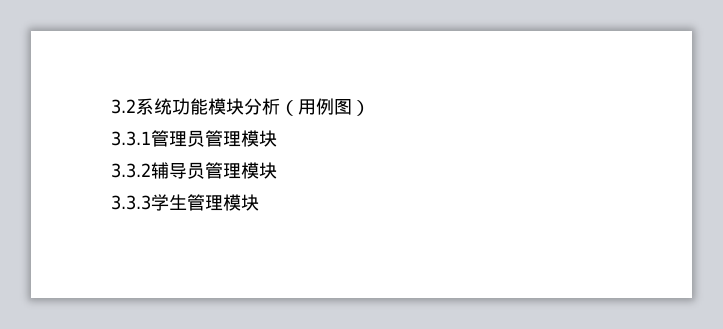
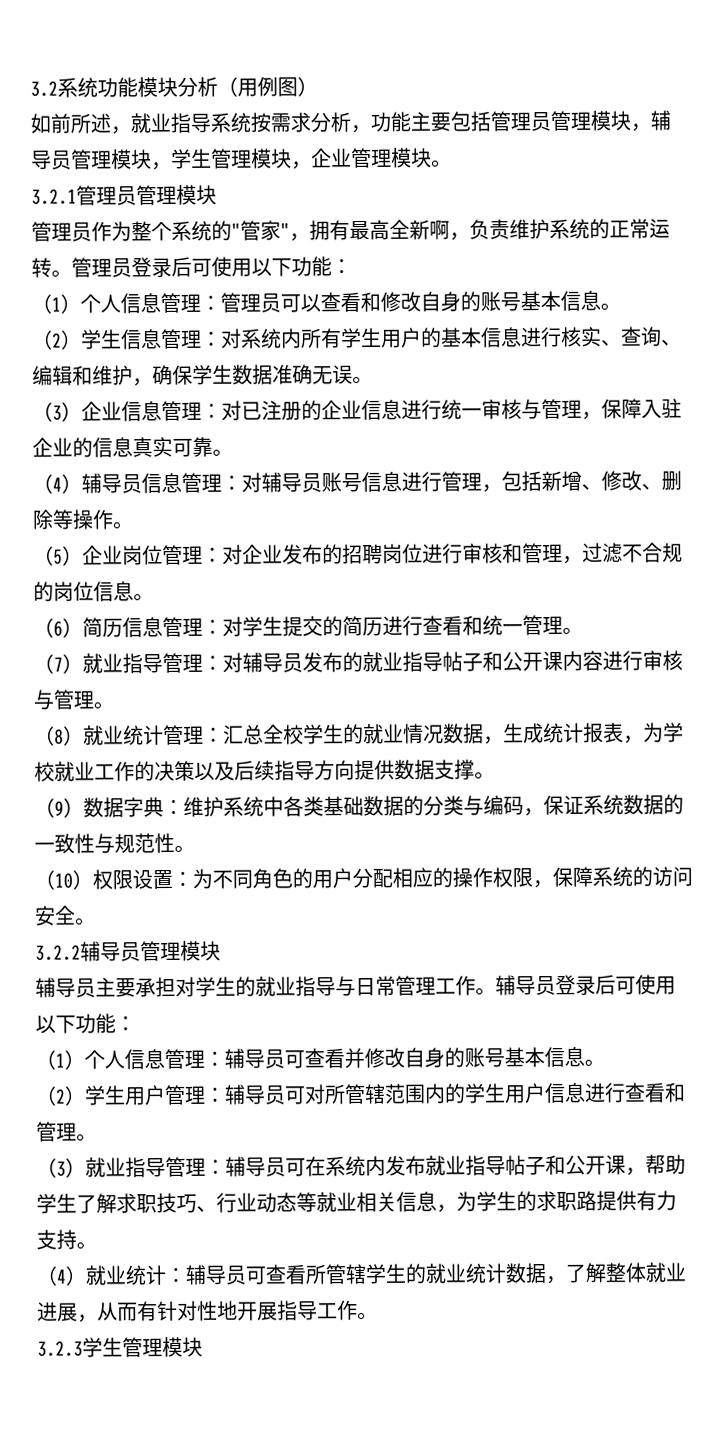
- 3.3.1管理员管理模块
- 3.3.2辅导员管理模块
- 3.3.3学生管理模块
+ 如前所述，就业指导系统按需求分析，功能主要包括管理员管理模块，辅导员管理模块，学生管理模块，企业管理模块。
+ 3.2.1管理员管理模块
+ 管理员作为整个系统的"管家"，拥有最高全新啊，负责维护系统的正常运转。管理员登录后可使用以下功能：
+ （1）个人信息管理：管理员可以查看和修改自身的账号基本信息。
+ （2）学生信息管理：对系统内所有学生用户的基本信息进行核实、查询、编辑和维护，确保学生数据准确无误。
+ （3）企业信息管理：对已注册的企业信息进行统一审核与管理，保障入驻企业的信息真实可靠。
+ （4）辅导员信息管理：对辅导员账号信息进行管理，包括新增、修改、删除等操作。
+ （5）企业岗位管理：对企业发布的招聘岗位进行审核和管理，过滤不合规的岗位信息。
+ （6）简历信息管理：对学生提交的简历进行查看和统一管理。
+ （7）就业指导管理：对辅导员发布的就业指导帖子和公开课内容进行审核与管理。
+ （8）就业统计管理：汇总全校学生的就业情况数据，生成统计报表，为学校就业工作的决策以及后续指导方向提供数据支撑。
+ （9）数据字典：维护系统中各类基础数据的分类与编码，保证系统数据的一致性与规范性。
+ （10）权限设置：为不同角色的用户分配相应的操作权限，保障系统的访问安全。
+ 3.2.2辅导员管理模块
+ 辅导员主要承担对学生的就业指导与日常管理工作。辅导员登录后可使用以下功能：
+ （1）个人信息管理：辅导员可查看并修改自身的账号基本信息。
+ （2）学生用户管理：辅导员可对所管辖范围内的学生用户信息进行查看和管理。
+ （3）就业指导管理：辅导员可在系统内发布就业指导帖子和公开课，帮助学生了解求职技巧、行业动态等就业相关信息，为学生的求职路提供有力支持。
+ （4）就业统计：辅导员可查看所管辖学生的就业统计数据，了解整体就业进展，从而有针对性地开展指导工作。
+ 3.2.3学生管理模块

